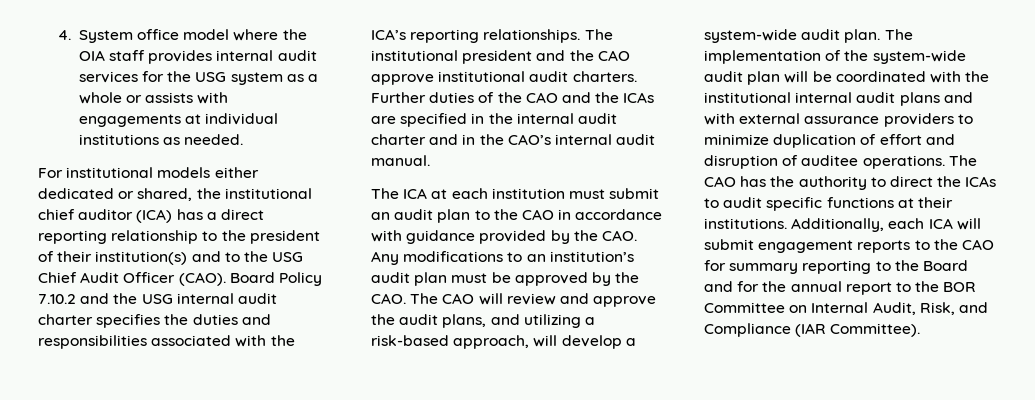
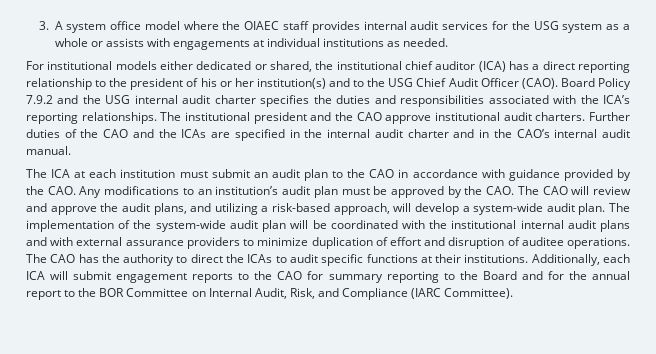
- 4. System office model where the OIA staff provides internal audit services for the USG system as a whole or assists with engagements at individual institutions as needed.
+ 3. A system office model where the OIAEC staff provides internal audit services for the USG system as a whole or assists with engagements at individual institutions as needed.
- For institutional models either dedicated or shared, the institutional chief auditor (ICA) has a direct reporting relationship to the president of their institution(s) and to the USG Chief Audit Officer (CAO).
+ For institutional models either dedicated or shared, the institutional chief auditor (ICA) has a direct reporting relationship to the president of his or her institution(s) and to the USG Chief Audit Officer (CAO).
- Board Policy 7.10.2 and the USG internal audit charter specifies the duties and responsibilities associated with the ICA’s reporting relationships.
+ Board Policy 7.9.2 and the USG internal audit charter specifies the duties and responsibilities associated with the ICA’s reporting relationships.
- Additionally, each ICA will submit engagement reports to the CAO for summary reporting to the Board and for the annual report to the BOR Committee on Internal Audit, Risk, and Compliance (IAR Committee).
+ Additionally, each ICA will submit engagement reports to the CAO for summary reporting to the Board and for the annual report to the BOR Committee on Internal Audit, Risk, and Compliance (IARC Committee).

